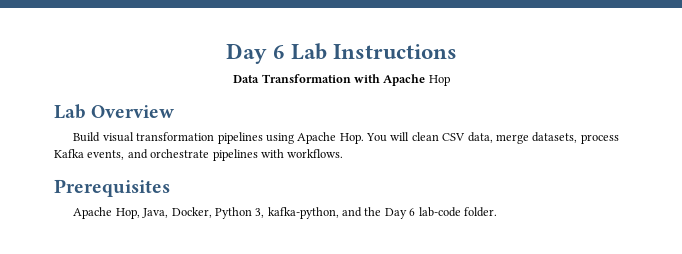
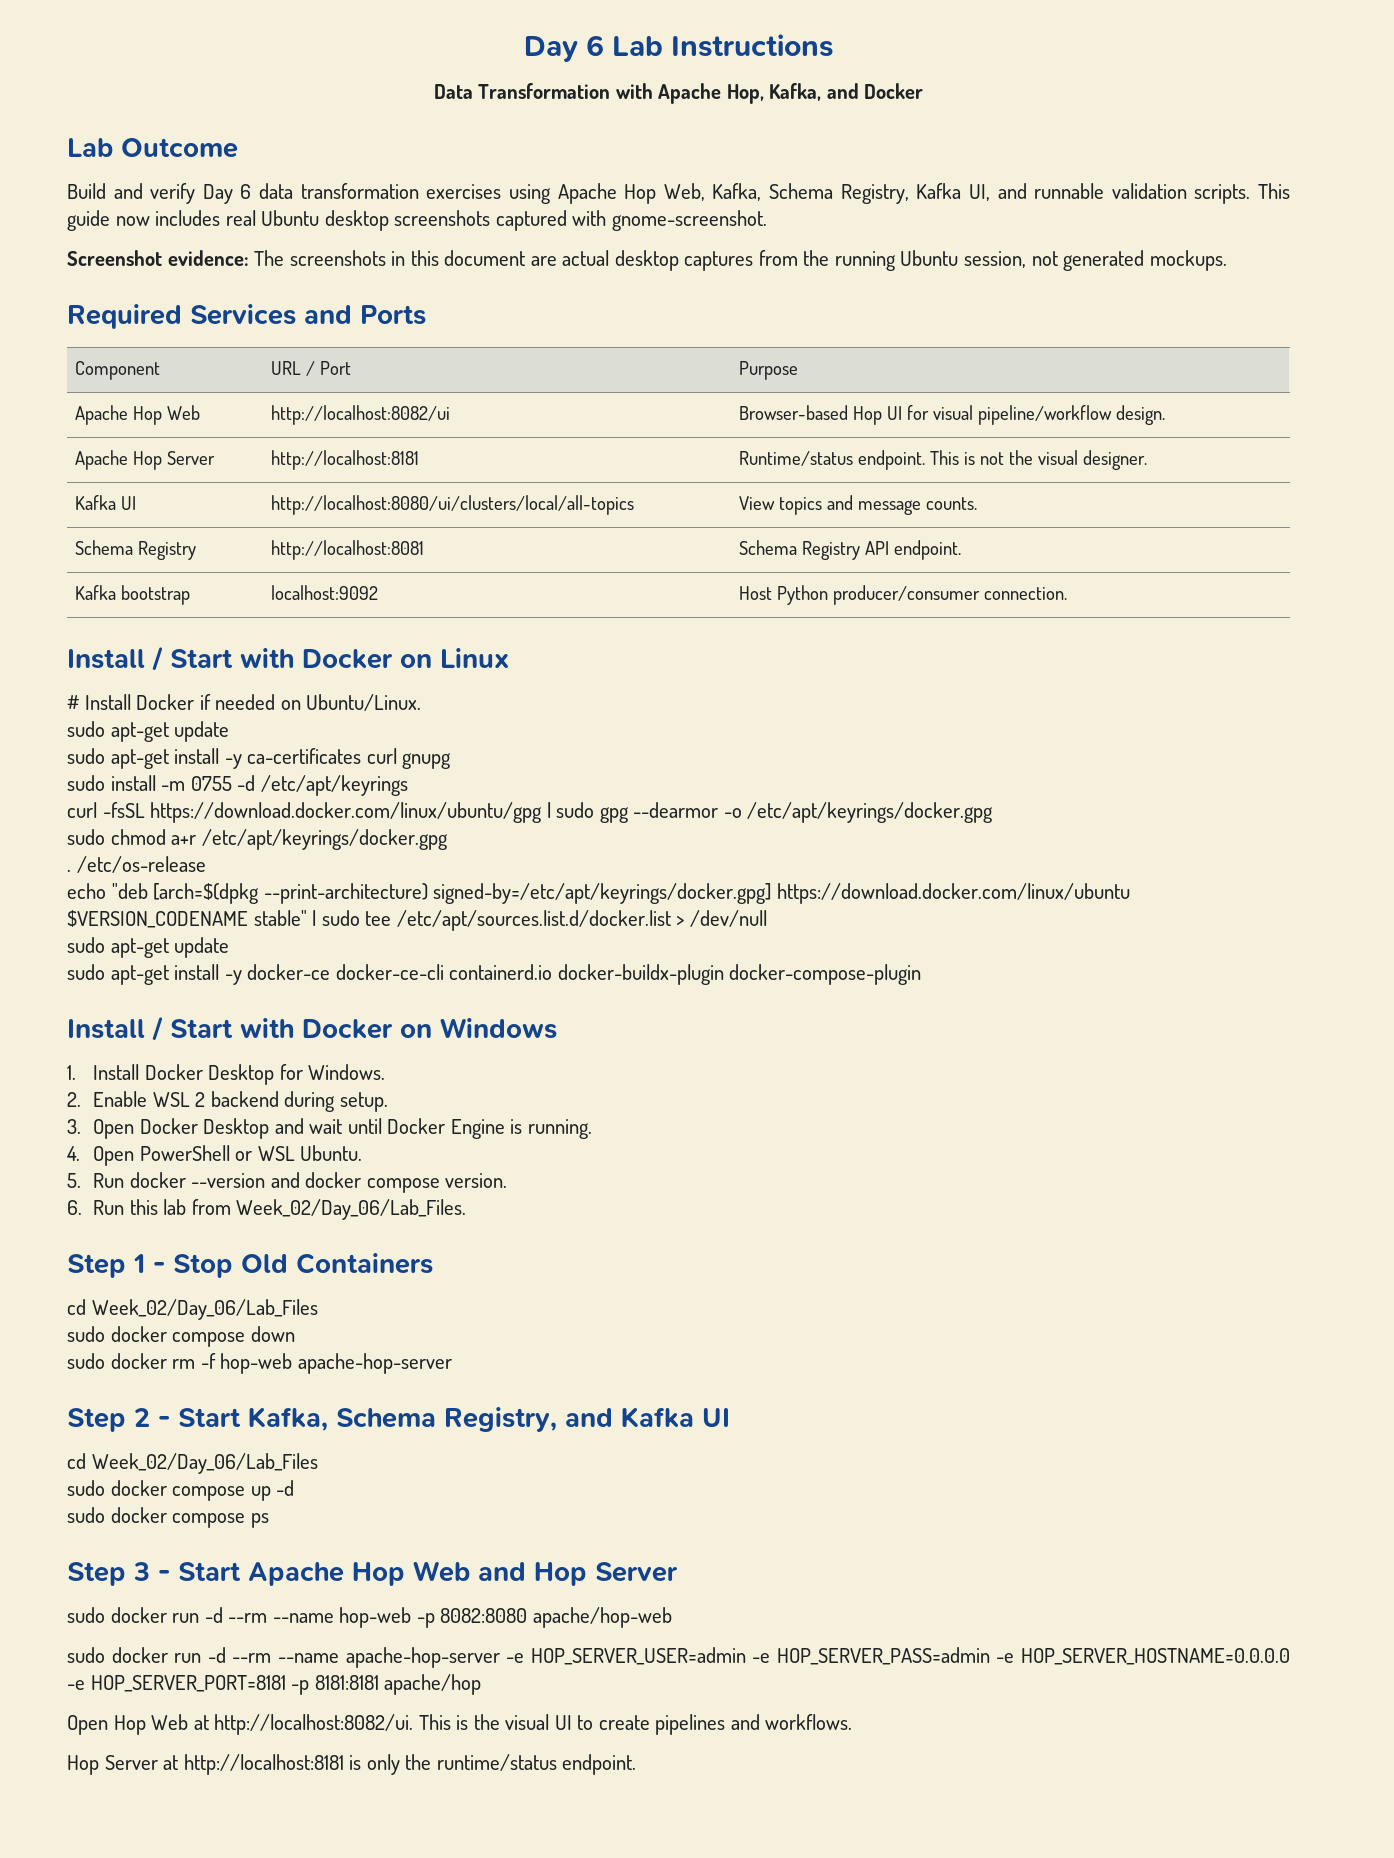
- Data Transformation with Apache Hop
- Lab Overview
+ Data Transformation with Apache Hop, Kafka, and Docker
+ Lab Outcome
- Build visual transformation pipelines using Apache Hop. You will clean CSV data, merge datasets, process Kafka events, and orchestrate pipelines with workflows.
- Prerequisites
- Apache Hop, Java, Docker, Python 3, kafka-python, and the Day 6 lab-code folder.
+ Build and verify Day 6 data transformation exercises using Apache Hop Web, Kafka, Schema Registry, Kafka UI, and runnable validation scripts. This guide now includes real Ubuntu desktop screenshots captured with gnome-screenshot.
+ Screenshot evidence: The screenshots in this document are actual desktop captures from the running Ubuntu session, not generated mockups.
+ Required Services and Ports
+ Component | URL / Port | Purpose
+ Apache Hop Web | http://localhost:8082/ui | Browser-based Hop UI for visual pipeline/workflow design.
+ Apache Hop Server | http://localhost:8181 | Runtime/status endpoint. This is not the visual designer.
+ Kafka UI | http://localhost:8080/ui/clusters/local/all-topics | View topics and message counts.
+ Schema Registry | http://localhost:8081 | Schema Registry API endpoint.
+ Kafka bootstrap | localhost:9092 | Host Python producer/consumer connection.
+ Install / Start with Docker on Linux
+ # Install Docker if needed on Ubuntu/Linux.
+ sudo apt-get update
+ sudo apt-get install -y ca-certificates curl gnupg
+ sudo install -m 0755 -d /etc/apt/keyrings
+ curl -fsSL https://download.docker.com/linux/ubuntu/gpg | sudo gpg --dearmor -o /etc/apt/keyrings/docker.gpg
+ sudo chmod a+r /etc/apt/keyrings/docker.gpg
+ . /etc/os-release
+ echo "deb [arch=$(dpkg --print-architecture) signed-by=/etc/apt/keyrings/docker.gpg] https://download.docker.com/linux/ubuntu $VERSION_CODENAME stable" | sudo tee /etc/apt/sources.list.d/docker.list > /dev/null
+ sudo apt-get update
+ sudo apt-get install -y docker-ce docker-ce-cli containerd.io docker-buildx-plugin docker-compose-plugin
+ Install / Start with Docker on Windows
+ 1. Install Docker Desktop for Windows.
+ 2. Enable WSL 2 backend during setup.
+ 3. Open Docker Desktop and wait until Docker Engine is running.
+ 4. Open PowerShell or WSL Ubuntu.
+ 5. Run docker --version and docker compose version.
+ 6. Run this lab from Week_02/Day_06/Lab_Files.
+ Step 1 - Stop Old Containers
+ cd Week_02/Day_06/Lab_Files
+ sudo docker compose down
+ sudo docker rm -f hop-web apache-hop-server
+ Step 2 - Start Kafka, Schema Registry, and Kafka UI
+ cd Week_02/Day_06/Lab_Files
+ sudo docker compose up -d
+ sudo docker compose ps
+ Step 3 - Start Apache Hop Web and Hop Server
+ sudo docker run -d --rm --name hop-web -p 8082:8080 apache/hop-web
+ sudo docker run -d --rm --name apache-hop-server -e HOP_SERVER_USER=admin -e HOP_SERVER_PASS=admin -e HOP_SERVER_HOSTNAME=0.0.0.0 -e HOP_SERVER_PORT=8181 -p 8181:8181 apache/hop
+ Open Hop Web at http://localhost:8082/ui. This is the visual UI to create pipelines and workflows.
+ Hop Server at http://localhost:8181 is only the runtime/status endpoint.

